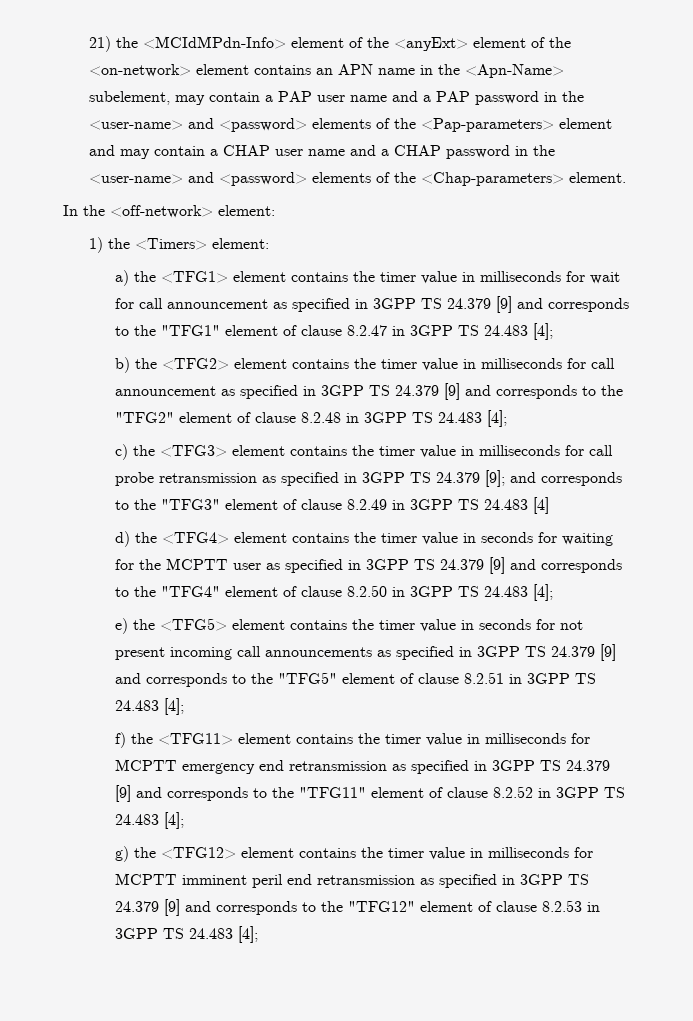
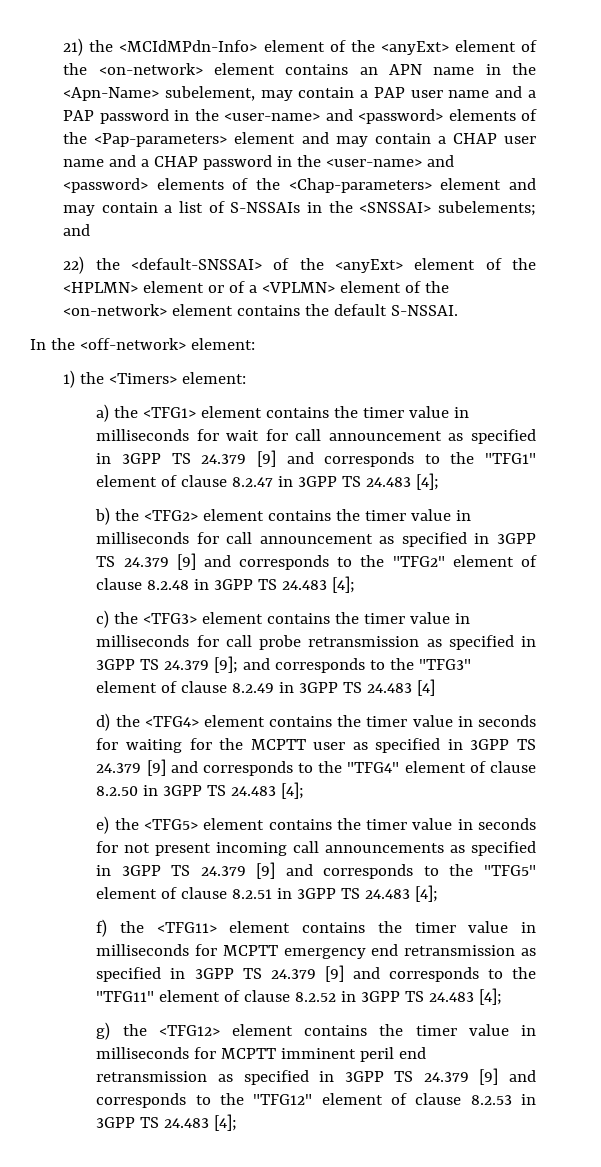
- 21) the <MCIdMPdn-Info> element of the <anyExt> element of the <on-network> element contains an APN name in the <Apn-Name> subelement, may contain a PAP user name and a PAP password in the <user-name> and <password> elements of the <Pap-parameters> element and may contain a CHAP user name and a CHAP password in the <user-name> and <password> elements of the <Chap-parameters> element.
+ 21) the <MCIdMPdn-Info> element of the <anyExt> element of the <on-network> element contains an APN name in the <Apn-Name> subelement, may contain a PAP user name and a PAP password in the <user-name> and <password> elements of the <Pap-parameters> element and may contain a CHAP user name and a CHAP password in the <user-name> and <password> elements of the <Chap-parameters> element and may contain a list of S-NSSAIs in the <SNSSAI> subelements; and
+ 22) the <default-SNSSAI> of the <anyExt> element of the <HPLMN> element or of a <VPLMN> element of the <on-network> element contains the default S-NSSAI.

